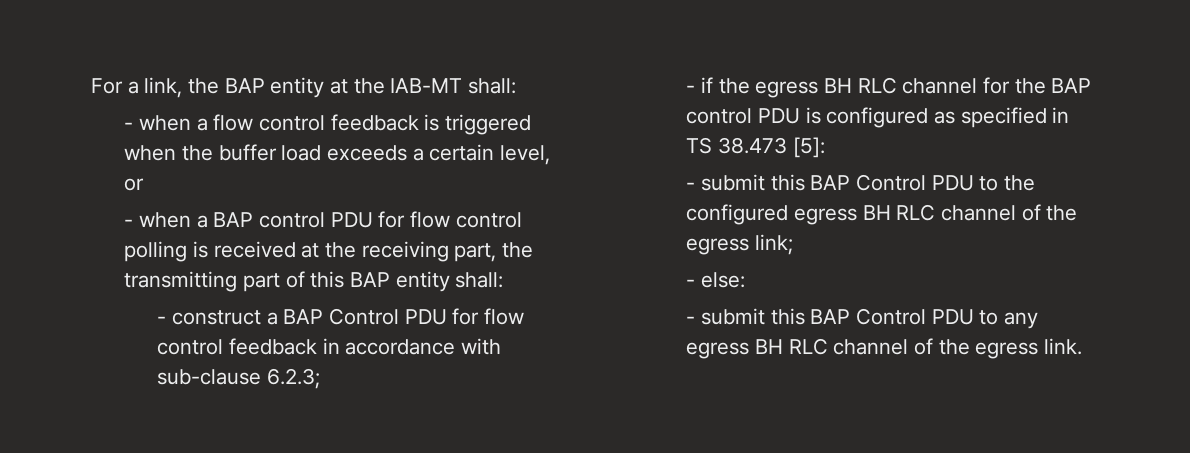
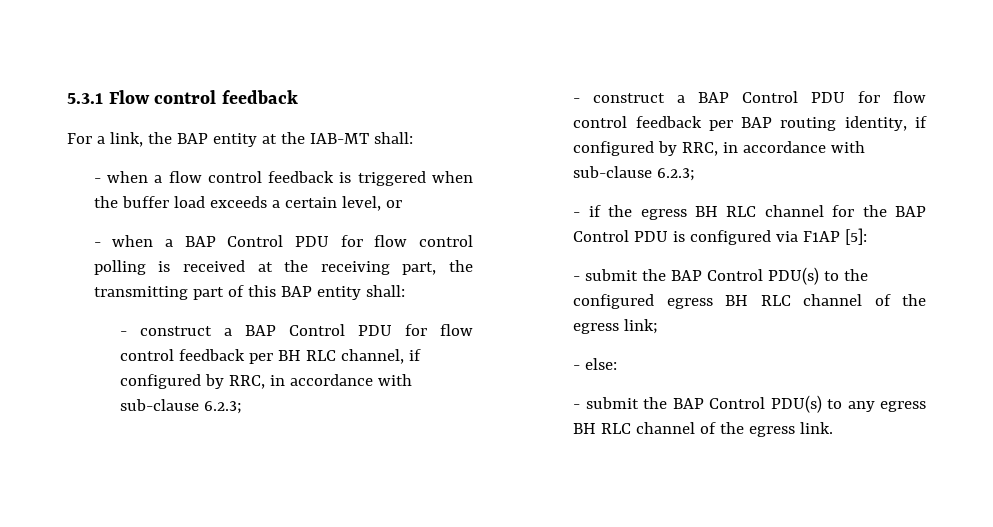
+ 5.3.1 Flow control feedback
- - when a BAP control PDU for flow control polling is received at the receiving part, the transmitting part of this BAP entity shall:
+ - when a BAP Control PDU for flow control polling is received at the receiving part, the transmitting part of this BAP entity shall:
- - construct a BAP Control PDU for flow control feedback in accordance with sub-clause 6.2.3;
+ - construct a BAP Control PDU for flow control feedback per BH RLC channel, if configured by RRC, in accordance with sub-clause 6.2.3;
+ - construct a BAP Control PDU for flow control feedback per BAP routing identity, if configured by RRC, in accordance with sub-clause 6.2.3;
- - if the egress BH RLC channel for the BAP control PDU is configured as specified in TS 38.473 [5]:
+ - if the egress BH RLC channel for the BAP Control PDU is configured via F1AP [5]:
- - submit this BAP Control PDU to the configured egress BH RLC channel of the egress link;
+ - submit the BAP Control PDU(s) to the configured egress BH RLC channel of the egress link;
- - submit this BAP Control PDU to any egress BH RLC channel of the egress link.
+ - submit the BAP Control PDU(s) to any egress BH RLC channel of the egress link.

